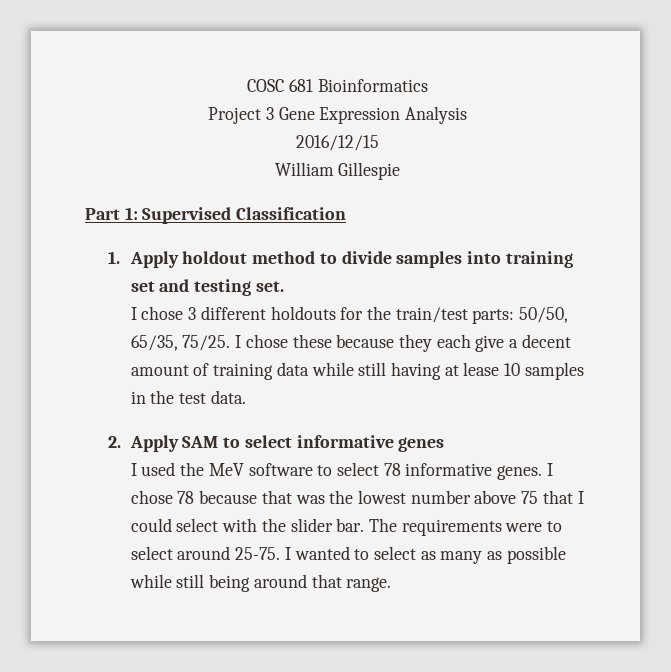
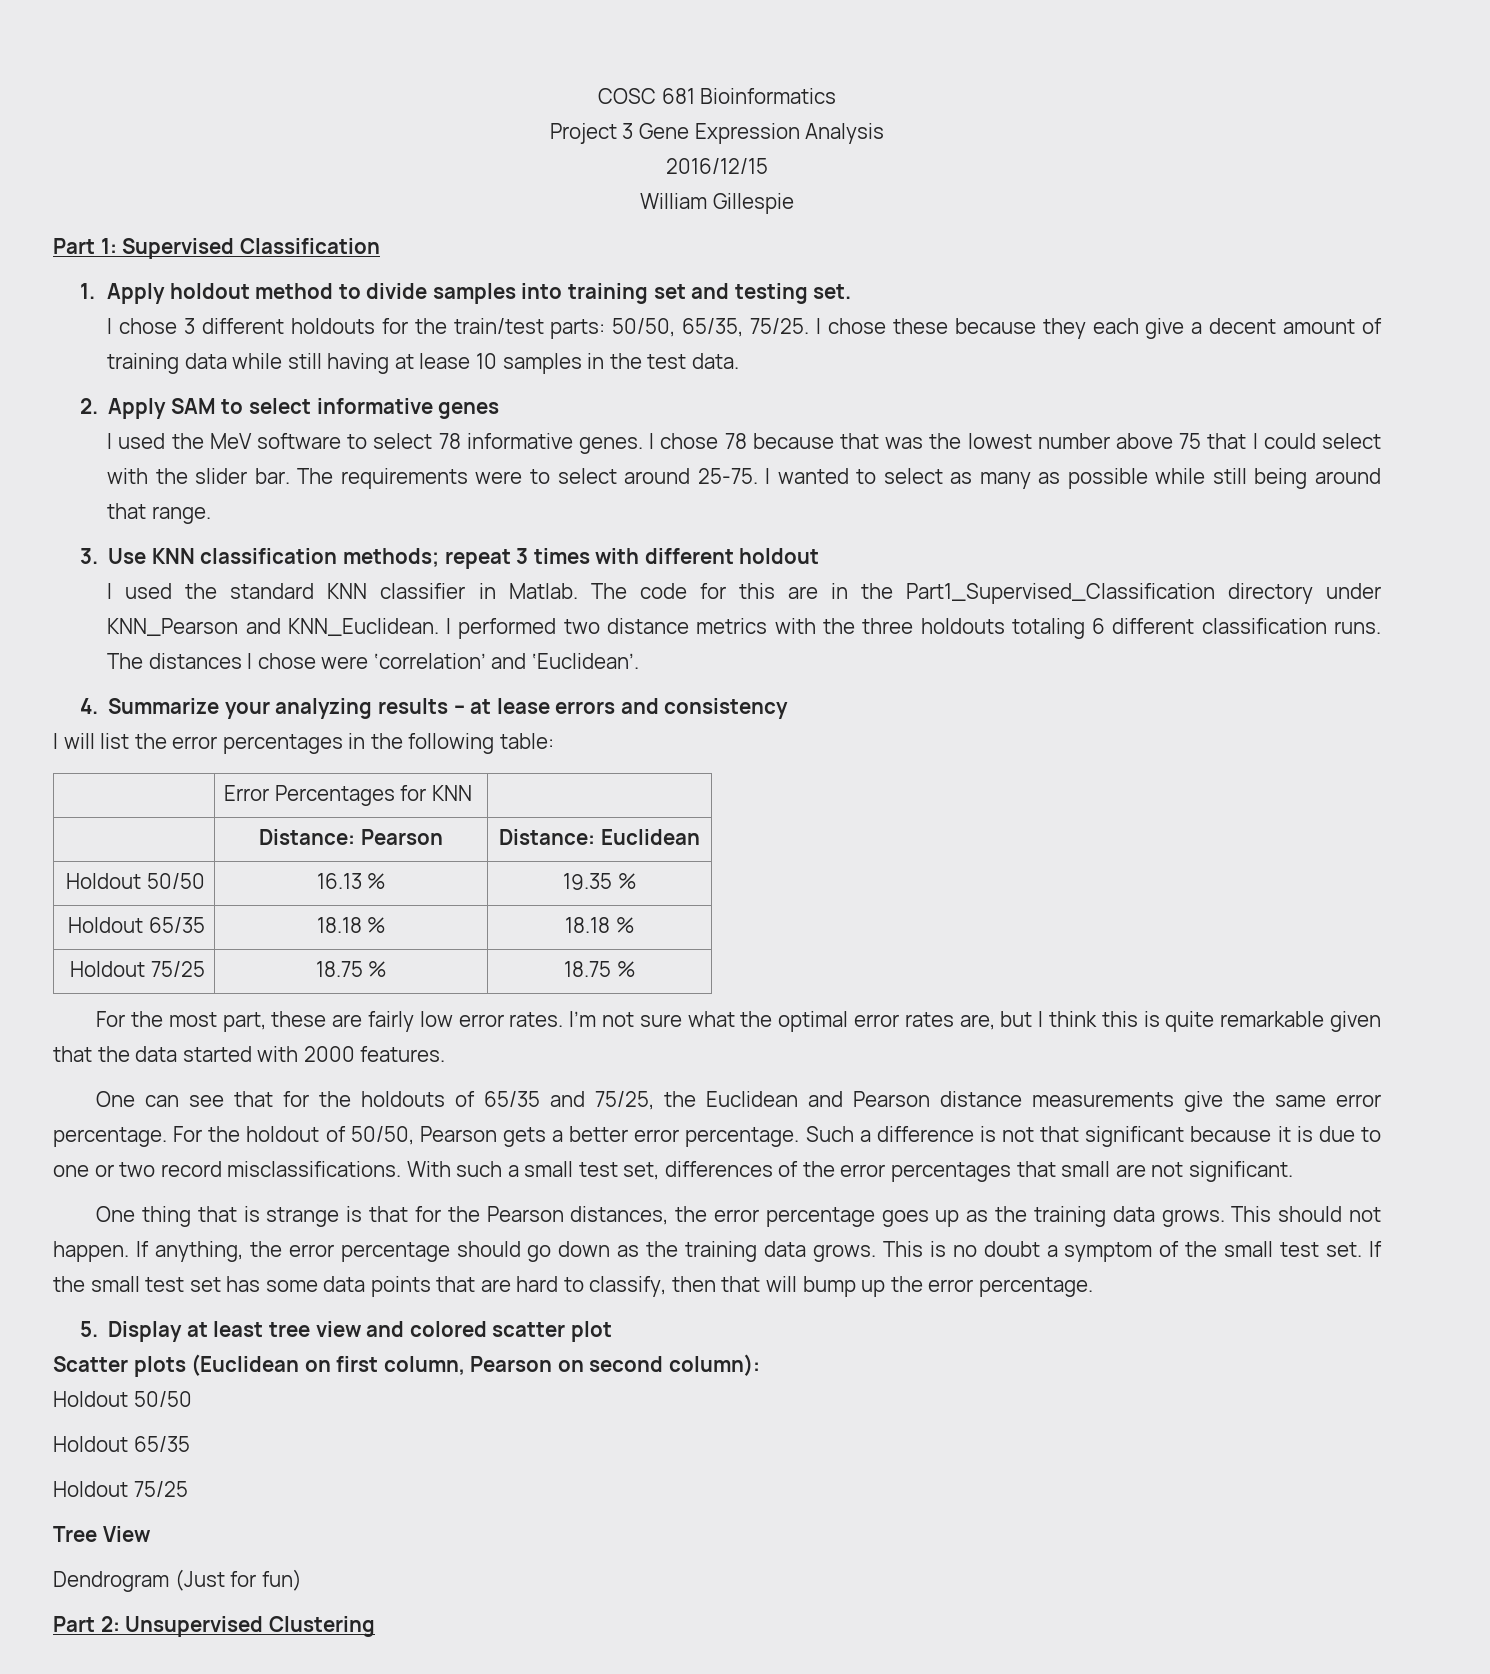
+ 3. Use KNN classification methods; repeat 3 times with different holdout
+ I used the standard KNN classifier in Matlab. The code for this are in the Part1_Supervised_Classification directory under KNN_Pearson and KNN_Euclidean. I performed two distance metrics with the three holdouts totaling 6 different classification runs. The distances I chose were ‘correlation’ and ‘Euclidean’.
+ 4. Summarize your analyzing results – at lease errors and consistency
+ I will list the error percentages in the following table:
+ | Error Percentages for KNN |
+ | Distance: Pearson | Distance: Euclidean
+ Holdout 50/50 | 16.13 % | 19.35 %
+ Holdout 65/35 | 18.18 % | 18.18 %
+ Holdout 75/25 | 18.75 % | 18.75 %
+ For the most part, these are fairly low error rates. I’m not sure what the optimal error rates are, but I think this is quite remarkable given that the data started with 2000 features.
+ One can see that for the holdouts of 65/35 and 75/25, the Euclidean and Pearson distance measurements give the same error percentage. For the holdout of 50/50, Pearson gets a better error percentage. Such a difference is not that significant because it is due to one or two record misclassifications. With such a small test set, differences of the error percentages that small are not significant.
+ One thing that is strange is that for the Pearson distances, the error percentage goes up as the training data grows. This should not happen. If anything, the error percentage should go down as the training data grows. This is no doubt a symptom of the small test set. If the small test set has some data points that are hard to classify, then that will bump up the error percentage.
+ 5. Display at least tree view and colored scatter plot
+ Scatter plots (Euclidean on first column, Pearson on second column):
+ Holdout 50/50
+ Holdout 65/35
+ Holdout 75/25
+ Tree View
+ Dendrogram (Just for fun)
+ Part 2: Unsupervised Clustering

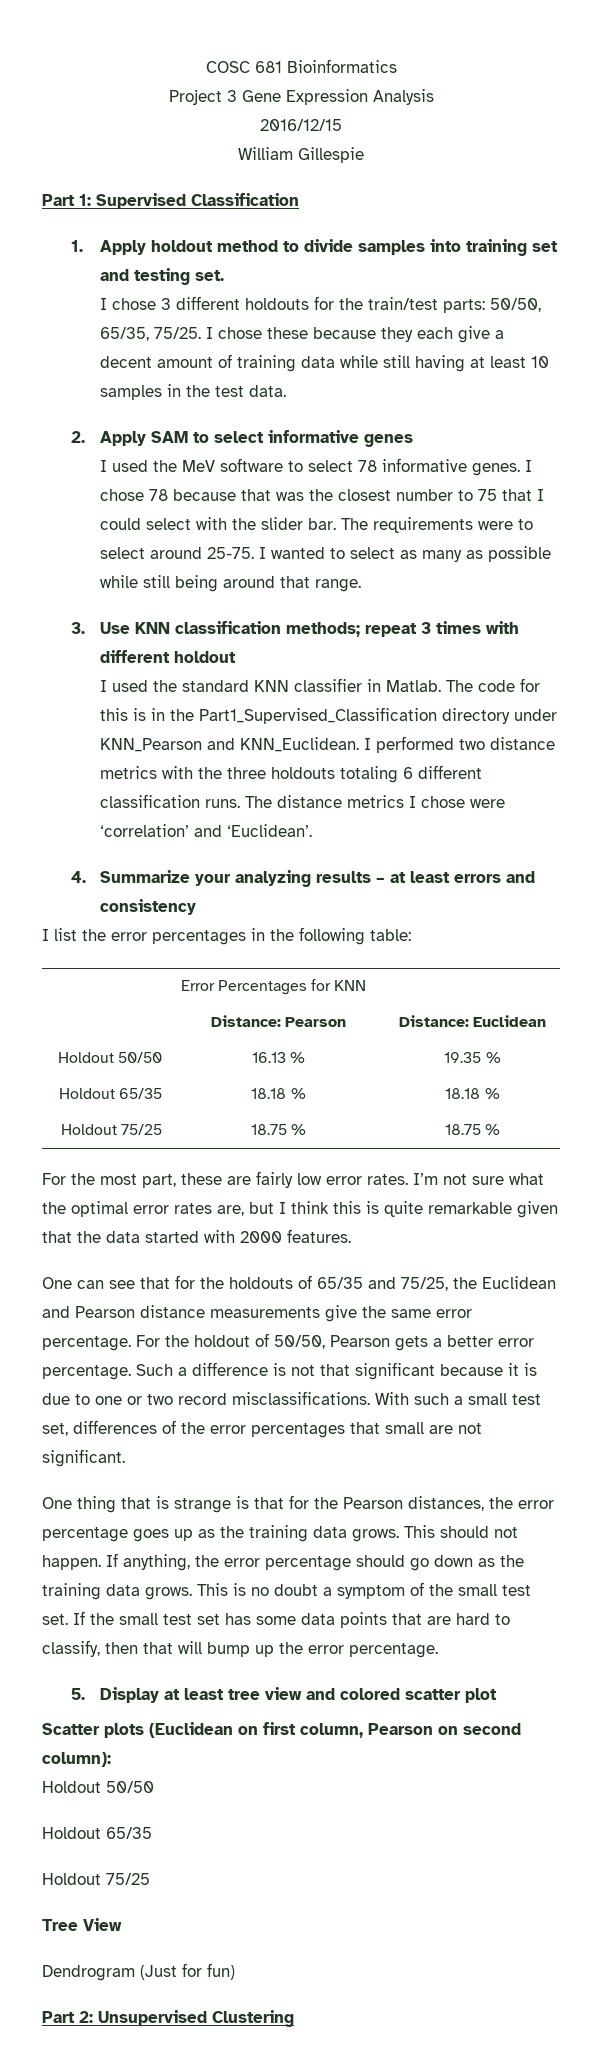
- I chose these because they each give a decent amount of training data while still having at lease 10 samples in the test data.
+ I chose these because they each give a decent amount of training data while still having at least 10 samples in the test data.
- I chose 78 because that was the lowest number above 75 that I could select with the slider bar.
+ I chose 78 because that was the closest number to 75 that I could select with the slider bar.
- The code for this are in the Part1_Supervised_Classification directory under KNN_Pearson and KNN_Euclidean.
+ The code for this is in the Part1_Supervised_Classification directory under KNN_Pearson and KNN_Euclidean.
- The distances I chose were ‘correlation’ and ‘Euclidean’.
+ The distance metrics I chose were ‘correlation’ and ‘Euclidean’.
- 4. Summarize your analyzing results – at lease errors and consistency
+ 4. Summarize your analyzing results – at least errors and consistency
- I will list the error percentages in the following table:
+ I list the error percentages in the following table:

